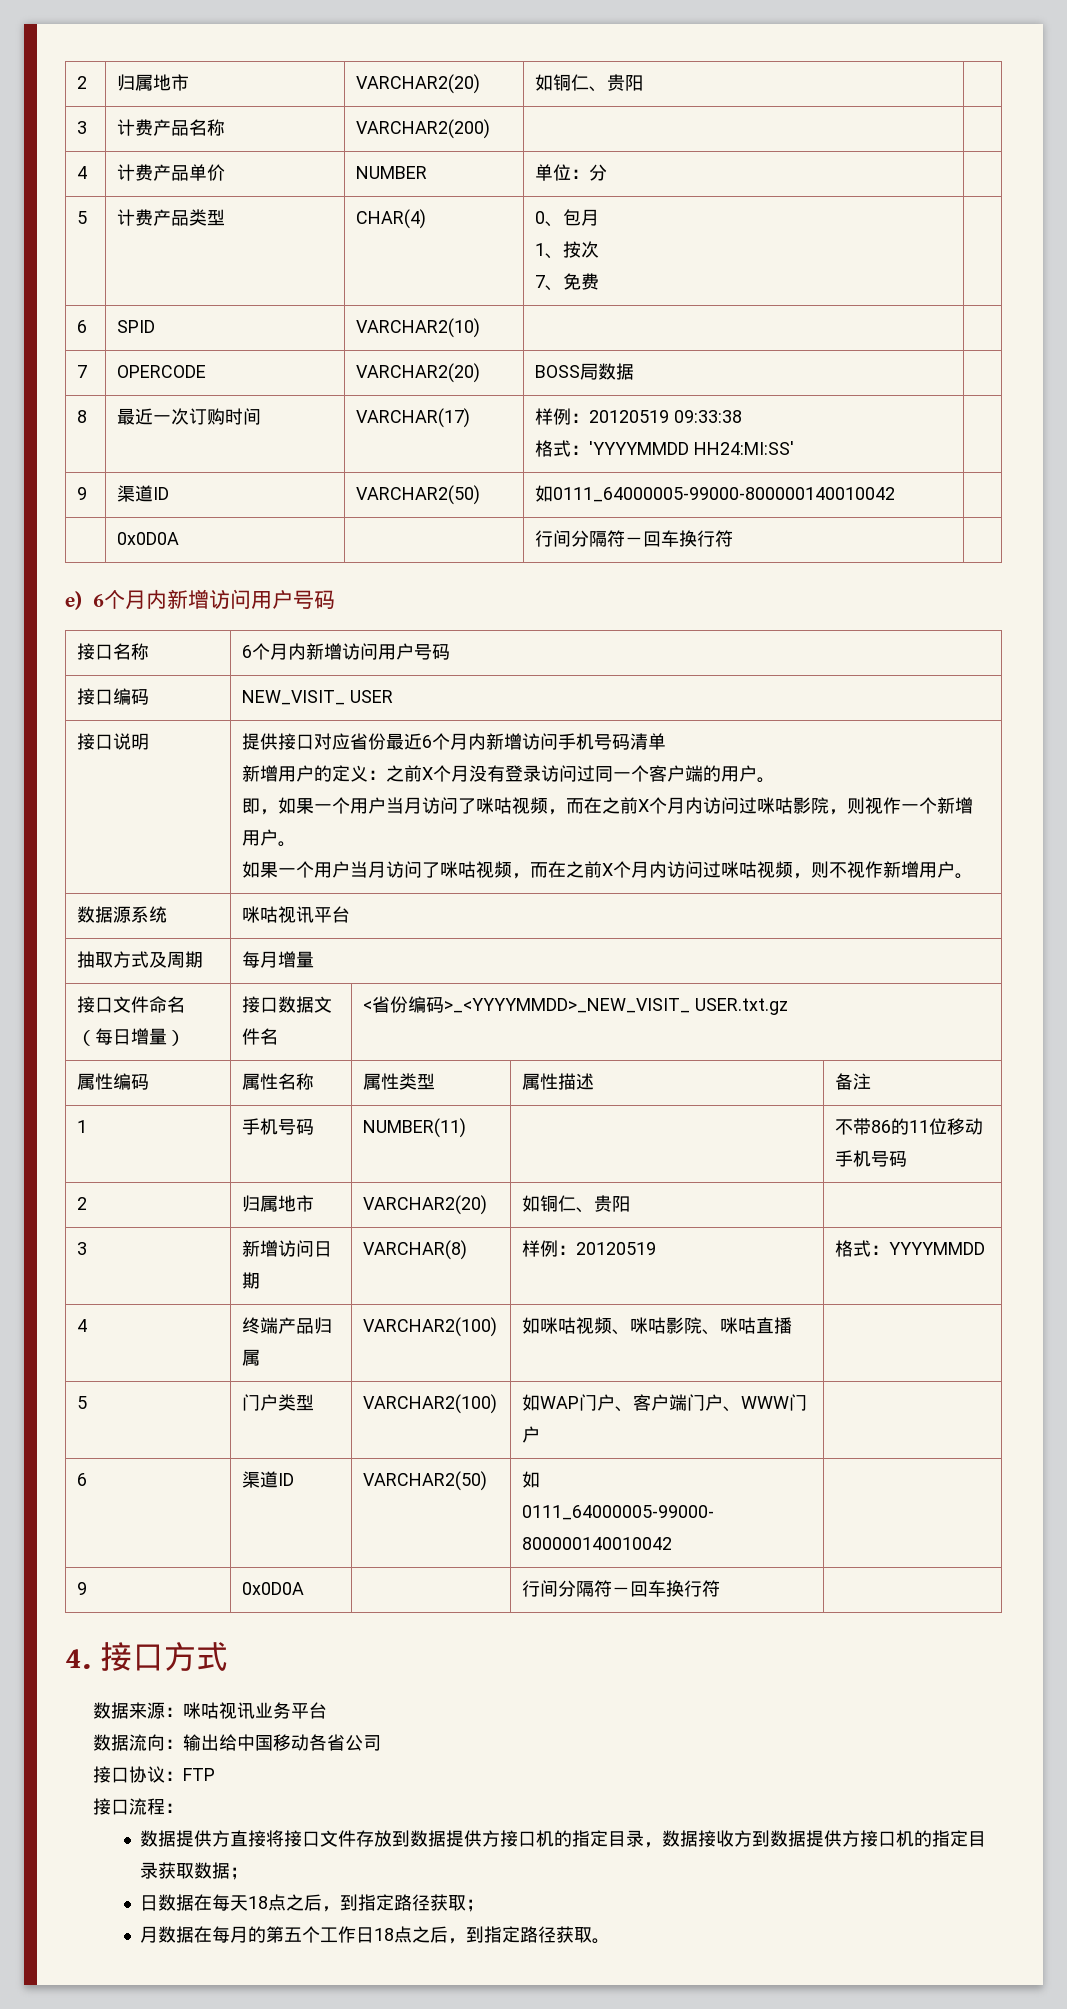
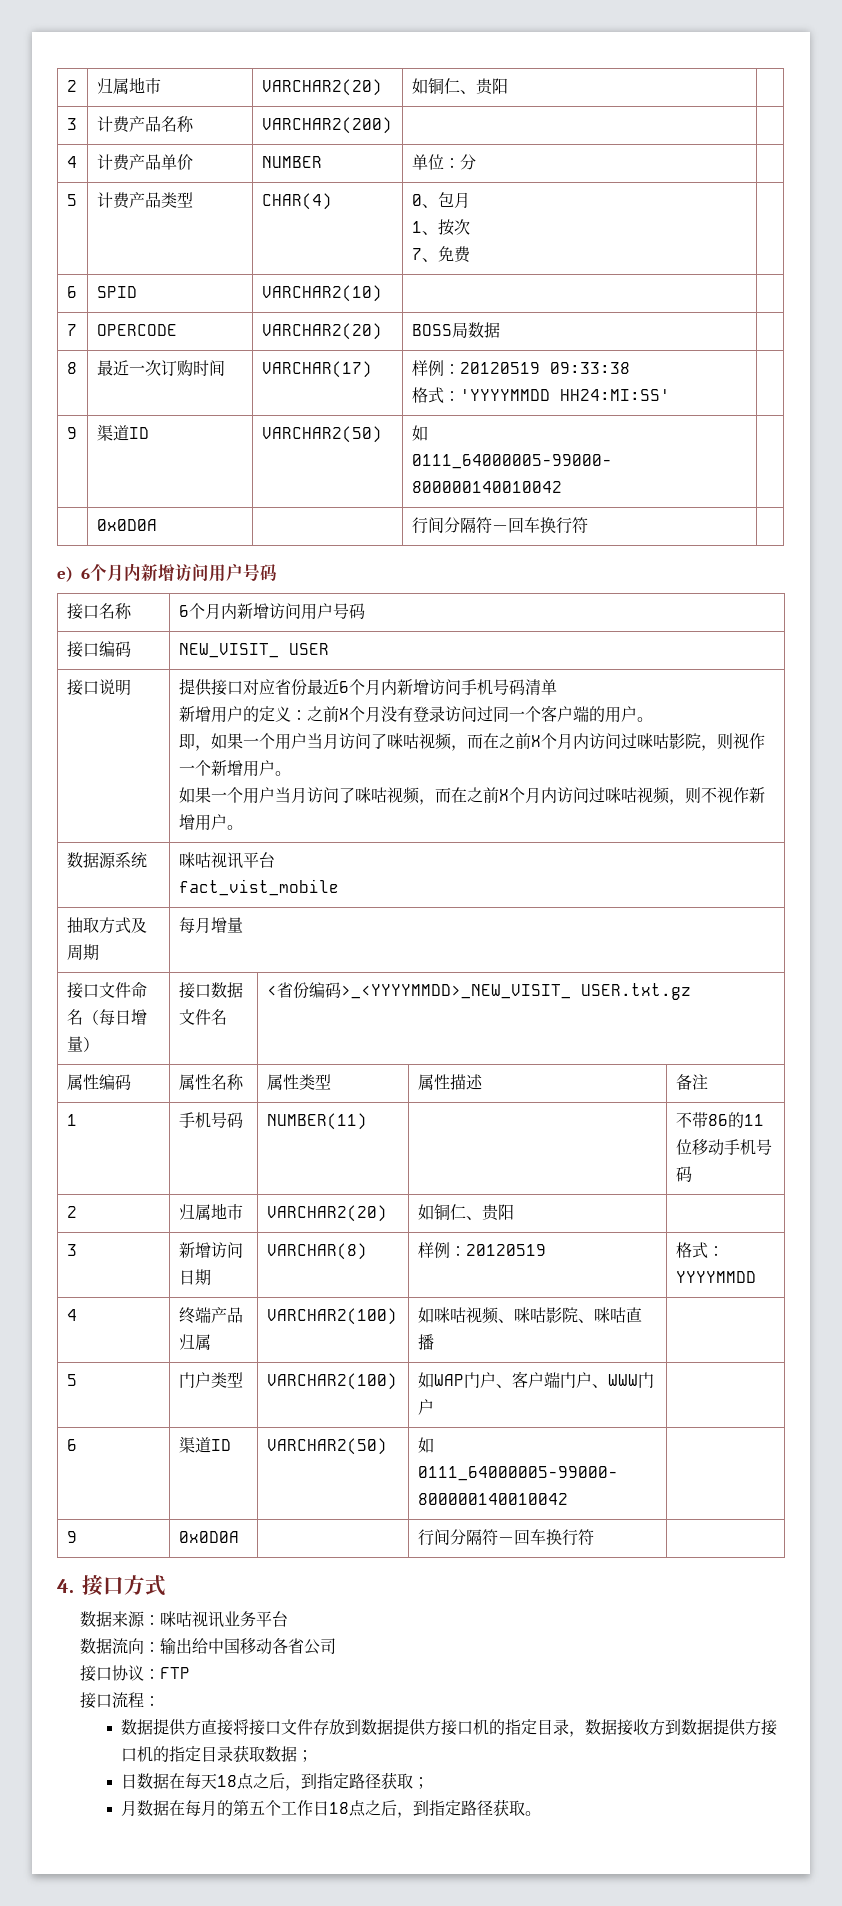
  数据源系统 | 咪咕视讯平台
+ fact_vist_mobile

